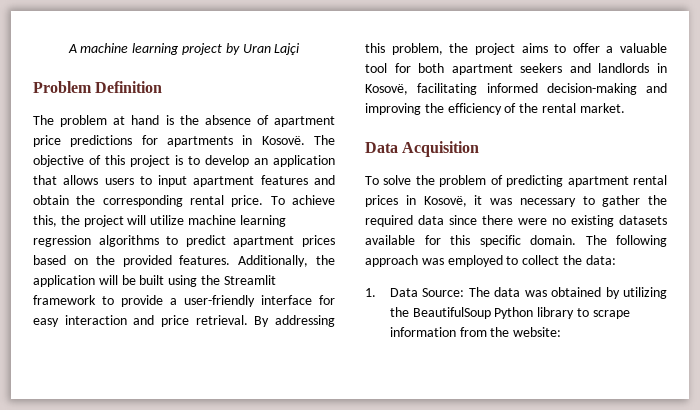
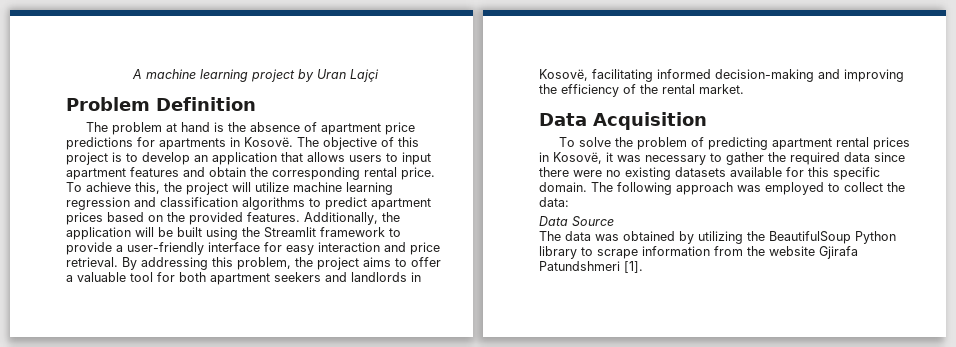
- To achieve this, the project will utilize machine learning regression algorithms to predict apartment prices based on the provided features.
+ To achieve this, the project will utilize machine learning regression and classification algorithms to predict apartment prices based on the provided features.
- 1. Data Source: The data was obtained by utilizing the BeautifulSoup Python library to scrape information from the website:
+ Data Source
+ The data was obtained by utilizing the BeautifulSoup Python library to scrape information from the website Gjirafa Patundshmeri [1].

